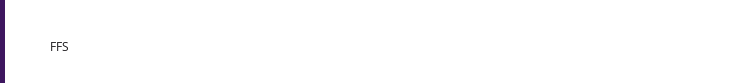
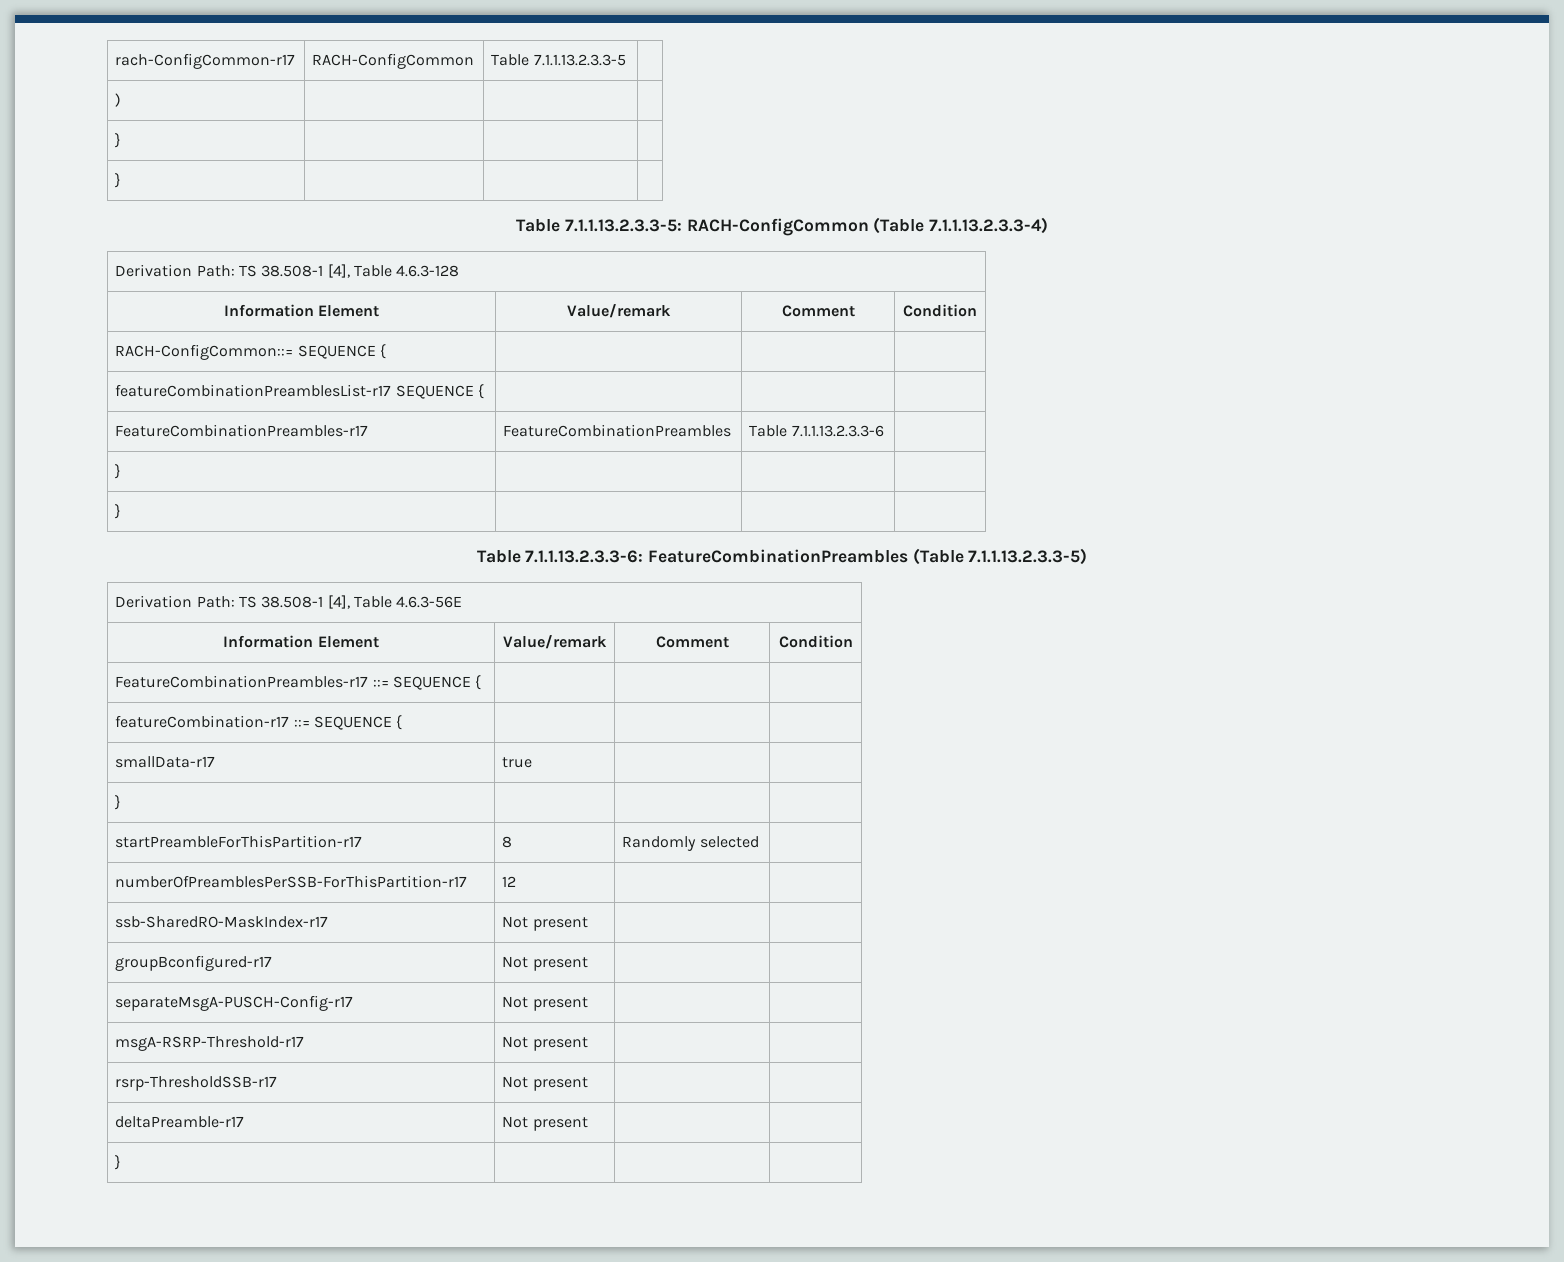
- FFS
+ rach-ConfigCommon-r17 | RACH-ConfigCommon | Table 7.1.1.13.2.3.3-5 |
+ ) | | |
+ } | | |
+ } | | |
+ Table 7.1.1.13.2.3.3-5: RACH-ConfigCommon (Table 7.1.1.13.2.3.3-4)
+ Derivation Path: TS 38.508-1 [4], Table 4.6.3-128
+ Information Element | Value/remark | Comment | Condition
+ RACH-ConfigCommon::= SEQUENCE { | | |
+ featureCombinationPreamblesList-r17 SEQUENCE { | | |
+ FeatureCombinationPreambles-r17 | FeatureCombinationPreambles | Table 7.1.1.13.2.3.3-6 |
+ } | | |
+ } | | |
+ Table 7.1.1.13.2.3.3-6: FeatureCombinationPreambles (Table 7.1.1.13.2.3.3-5)
+ Derivation Path: TS 38.508-1 [4], Table 4.6.3-56E
+ Information Element | Value/remark | Comment | Condition
+ FeatureCombinationPreambles-r17 ::= SEQUENCE { | | |
+ featureCombination-r17 ::= SEQUENCE { | | |
+ smallData-r17 | true | |
+ } | | |
+ startPreambleForThisPartition-r17 | 8 | Randomly selected |
+ numberOfPreamblesPerSSB-ForThisPartition-r17 | 12 | |
+ ssb-SharedRO-MaskIndex-r17 | Not present | |
+ groupBconfigured-r17 | Not present | |
+ separateMsgA-PUSCH-Config-r17 | Not present | |
+ msgA-RSRP-Threshold-r17 | Not present | |
+ rsrp-ThresholdSSB-r17 | Not present | |
+ deltaPreamble-r17 | Not present | |
+ } | | |

